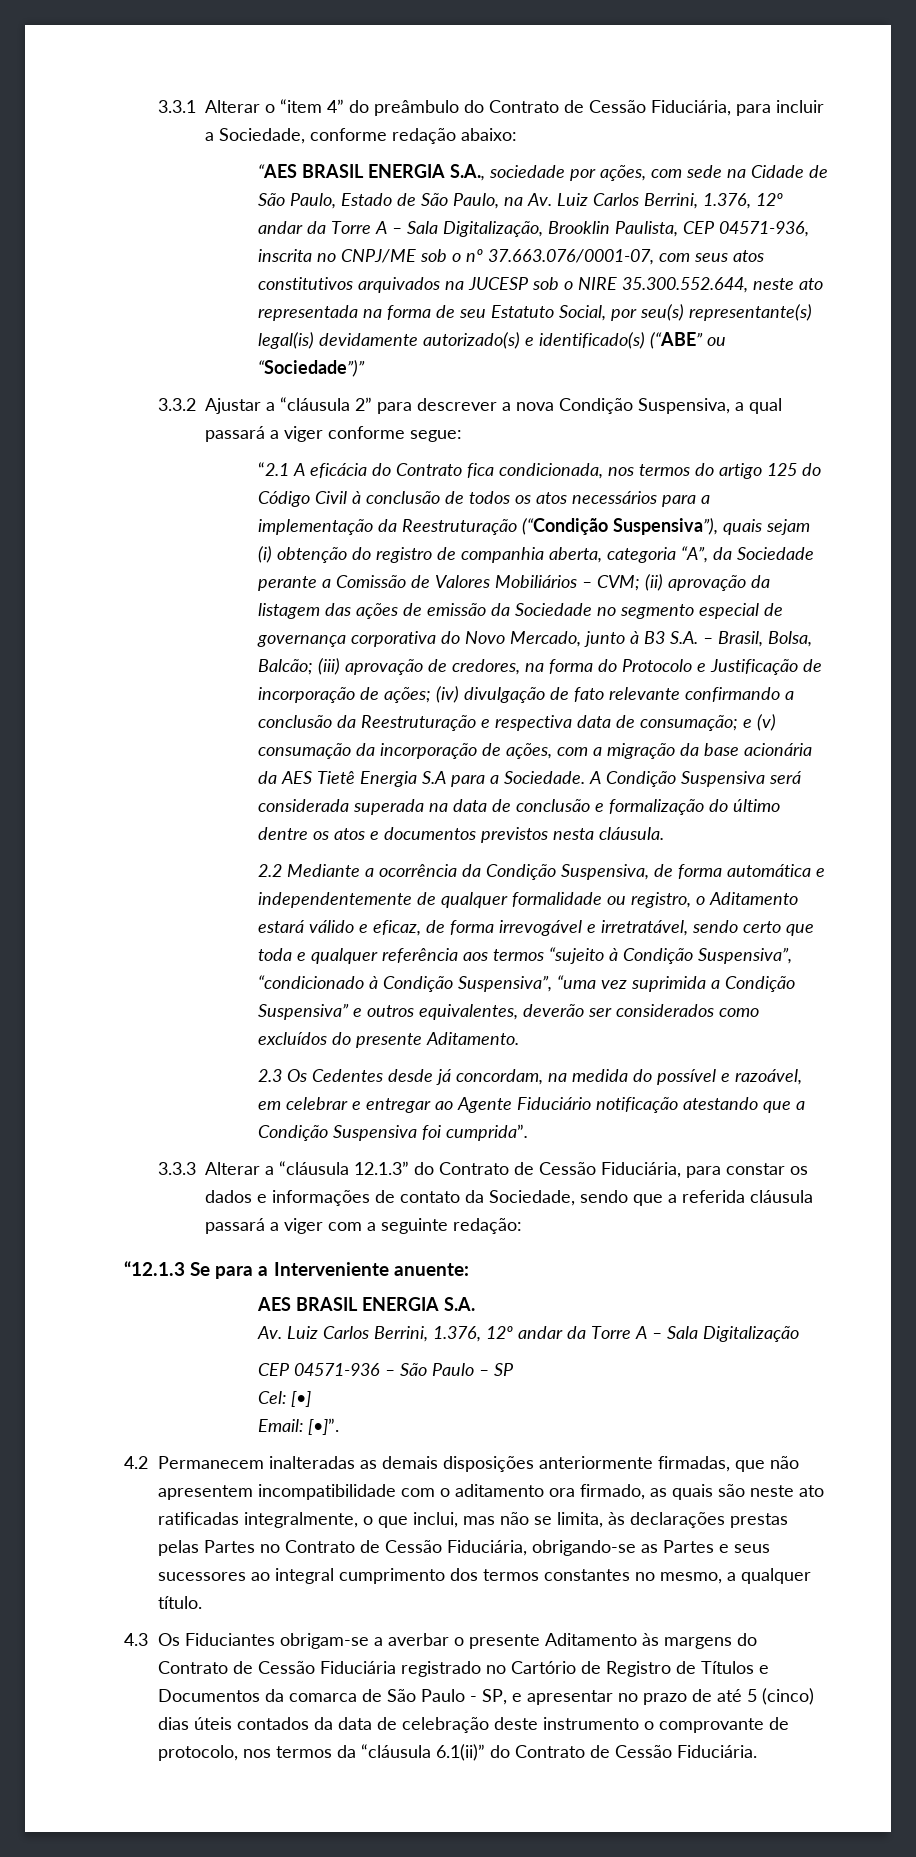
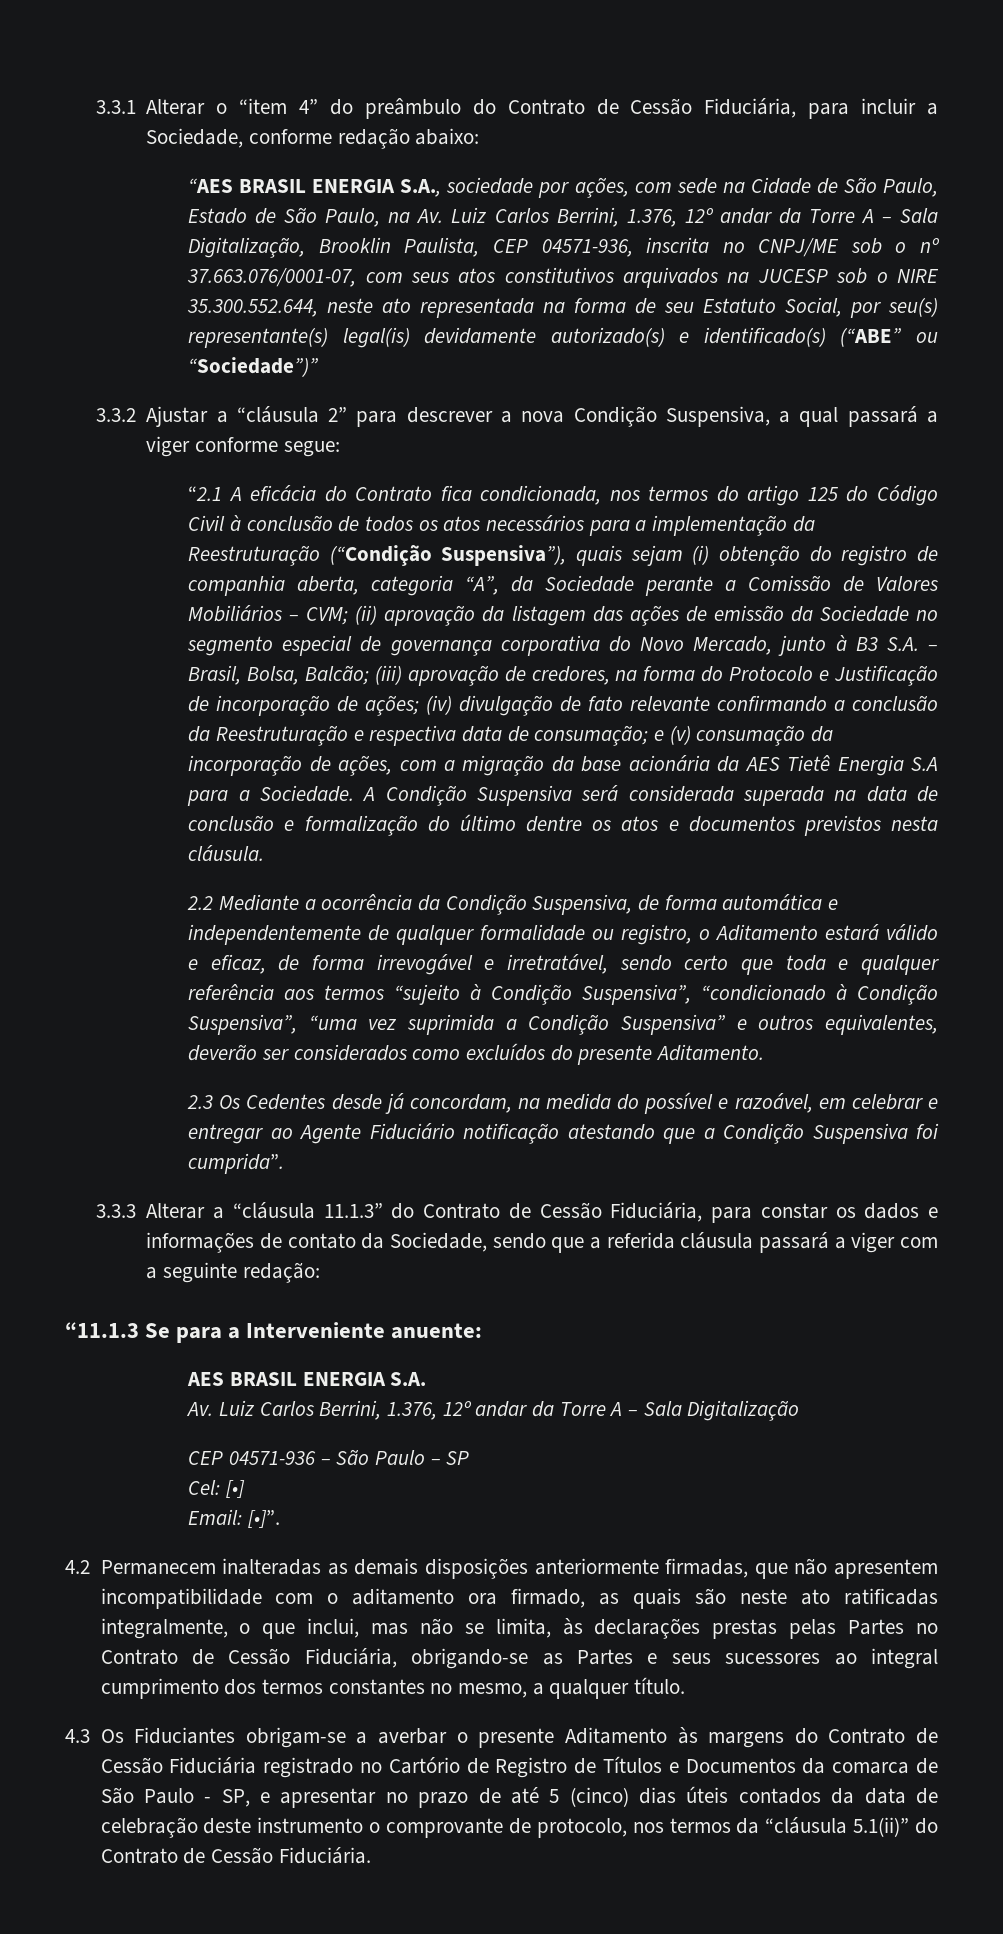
- 3.3.3 Alterar a “cláusula 12.1.3” do Contrato de Cessão Fiduciária, para constar os dados e informações de contato da Sociedade, sendo que a referida cláusula passará a viger com a seguinte redação:
+ 3.3.3 Alterar a “cláusula 11.1.3” do Contrato de Cessão Fiduciária, para constar os dados e informações de contato da Sociedade, sendo que a referida cláusula passará a viger com a seguinte redação:
- “12.1.3 Se para a Interveniente anuente:
+ “11.1.3 Se para a Interveniente anuente:
- 4.3 Os Fiduciantes obrigam-se a averbar o presente Aditamento às margens do Contrato de Cessão Fiduciária registrado no Cartório de Registro de Títulos e Documentos da comarca de São Paulo - SP, e apresentar no prazo de até 5 (cinco) dias úteis contados da data de celebração deste instrumento o comprovante de protocolo, nos termos da “cláusula 6.1(ii)” do Contrato de Cessão Fiduciária.
+ 4.3 Os Fiduciantes obrigam-se a averbar o presente Aditamento às margens do Contrato de Cessão Fiduciária registrado no Cartório de Registro de Títulos e Documentos da comarca de São Paulo - SP, e apresentar no prazo de até 5 (cinco) dias úteis contados da data de celebração deste instrumento o comprovante de protocolo, nos termos da “cláusula 5.1(ii)” do Contrato de Cessão Fiduciária.

